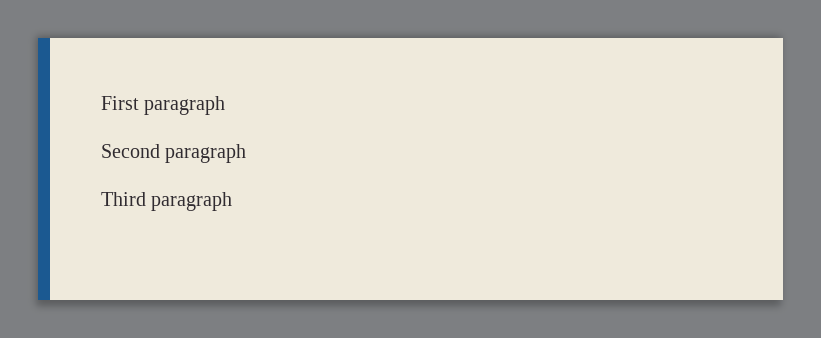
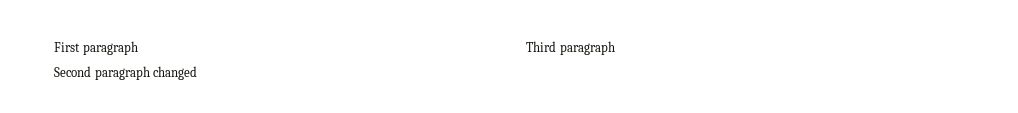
- Second paragraph
+ Second paragraph changed

